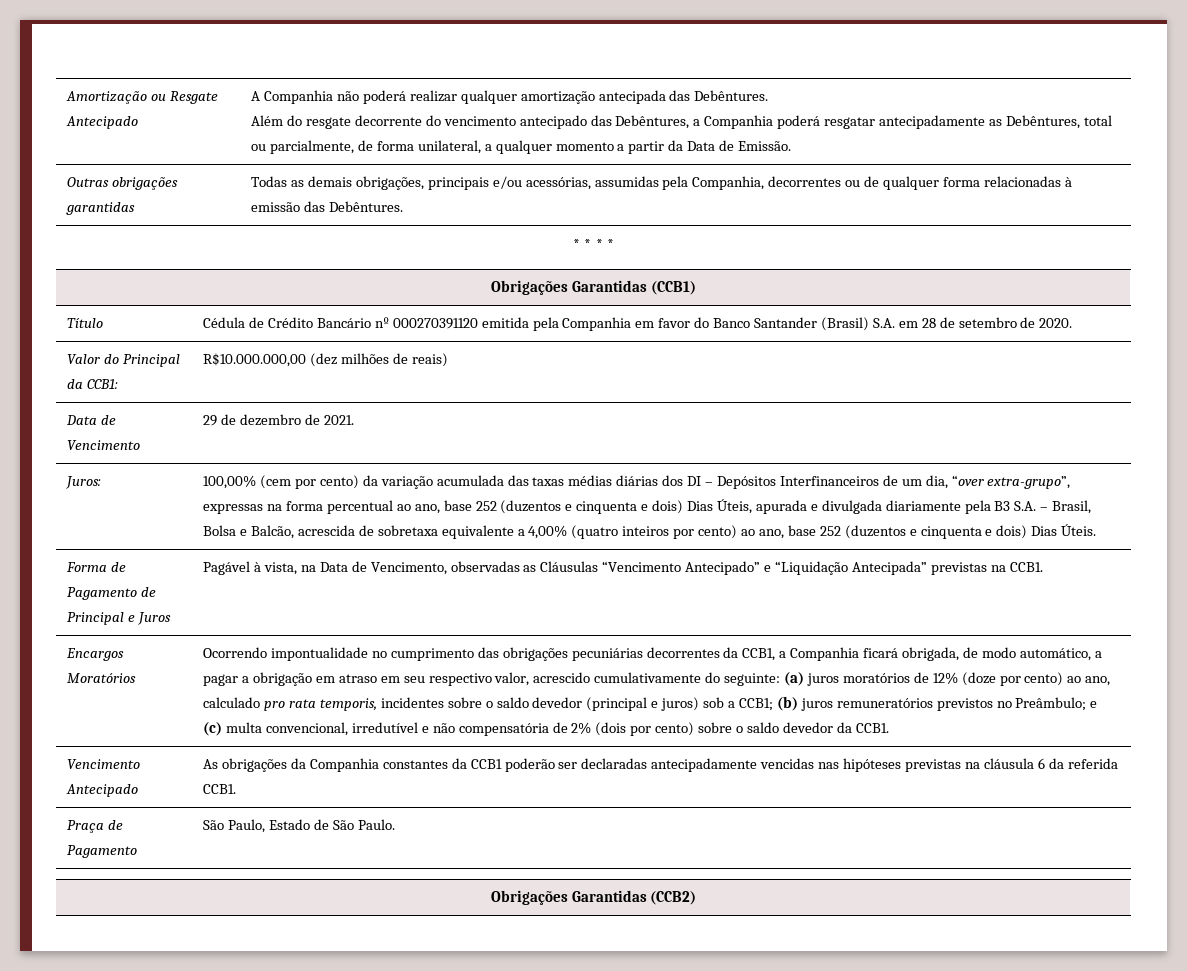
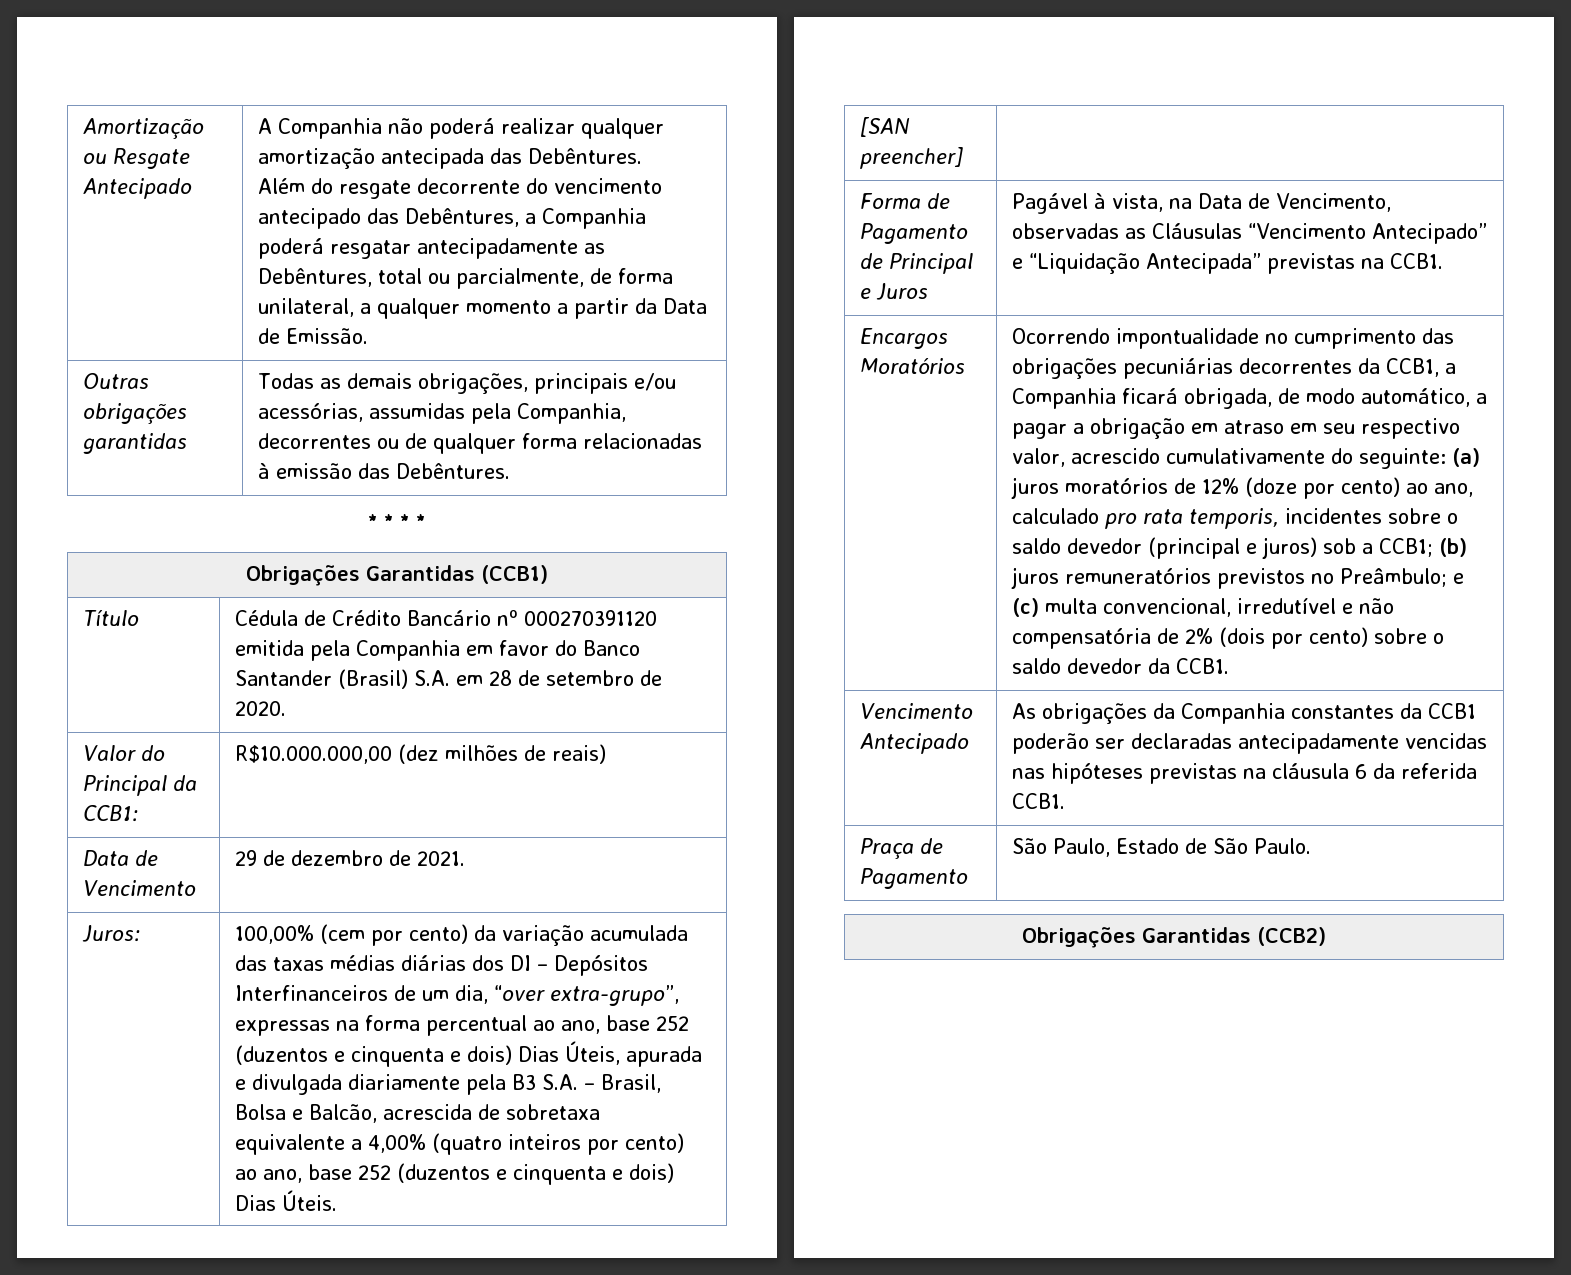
+ [SAN preencher] |

